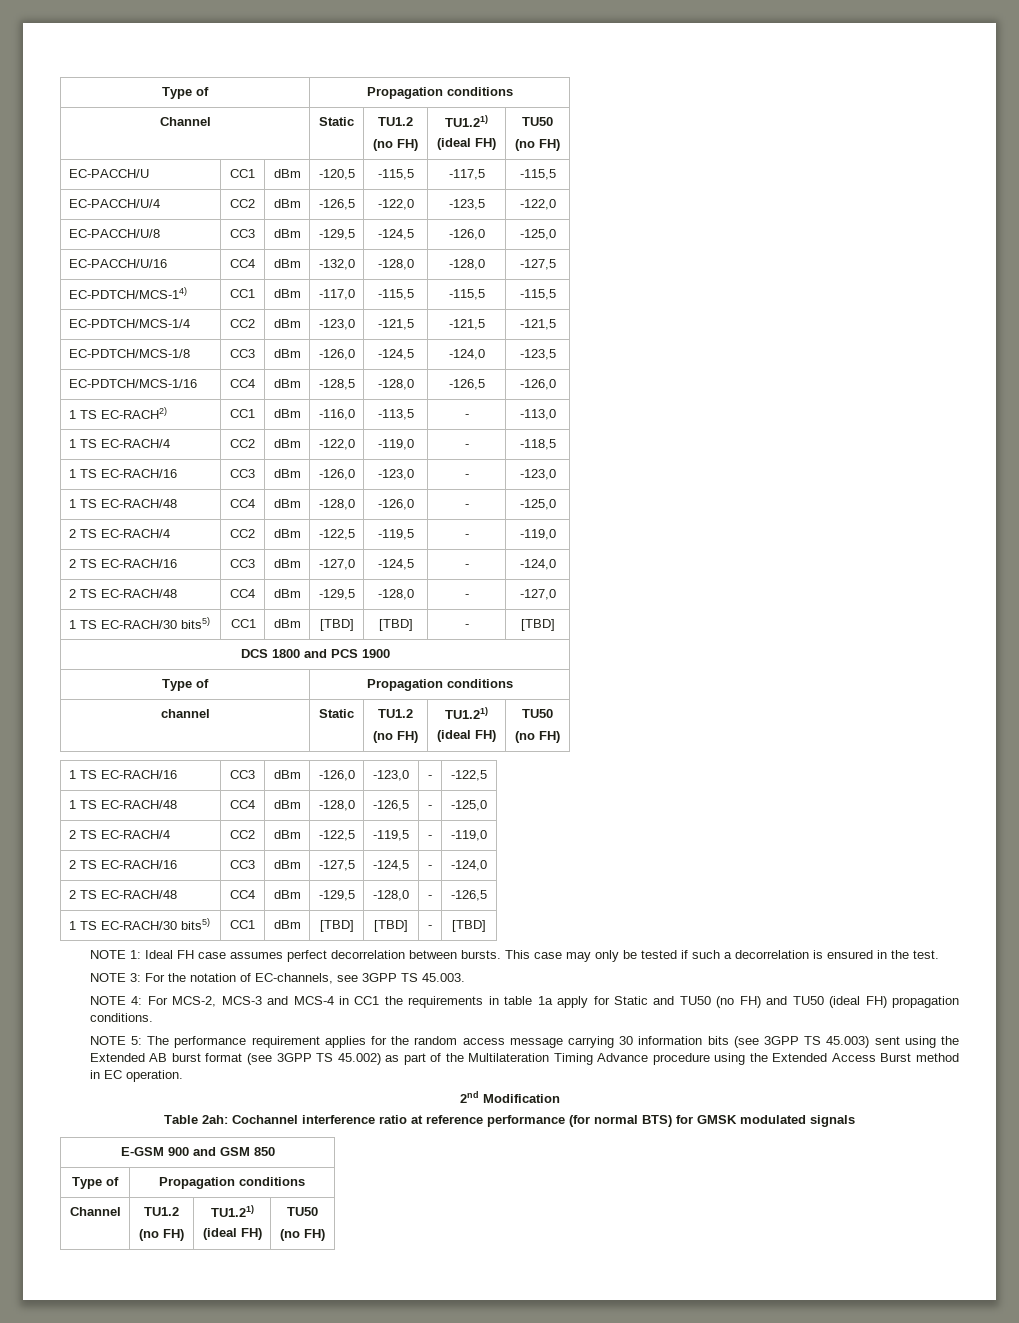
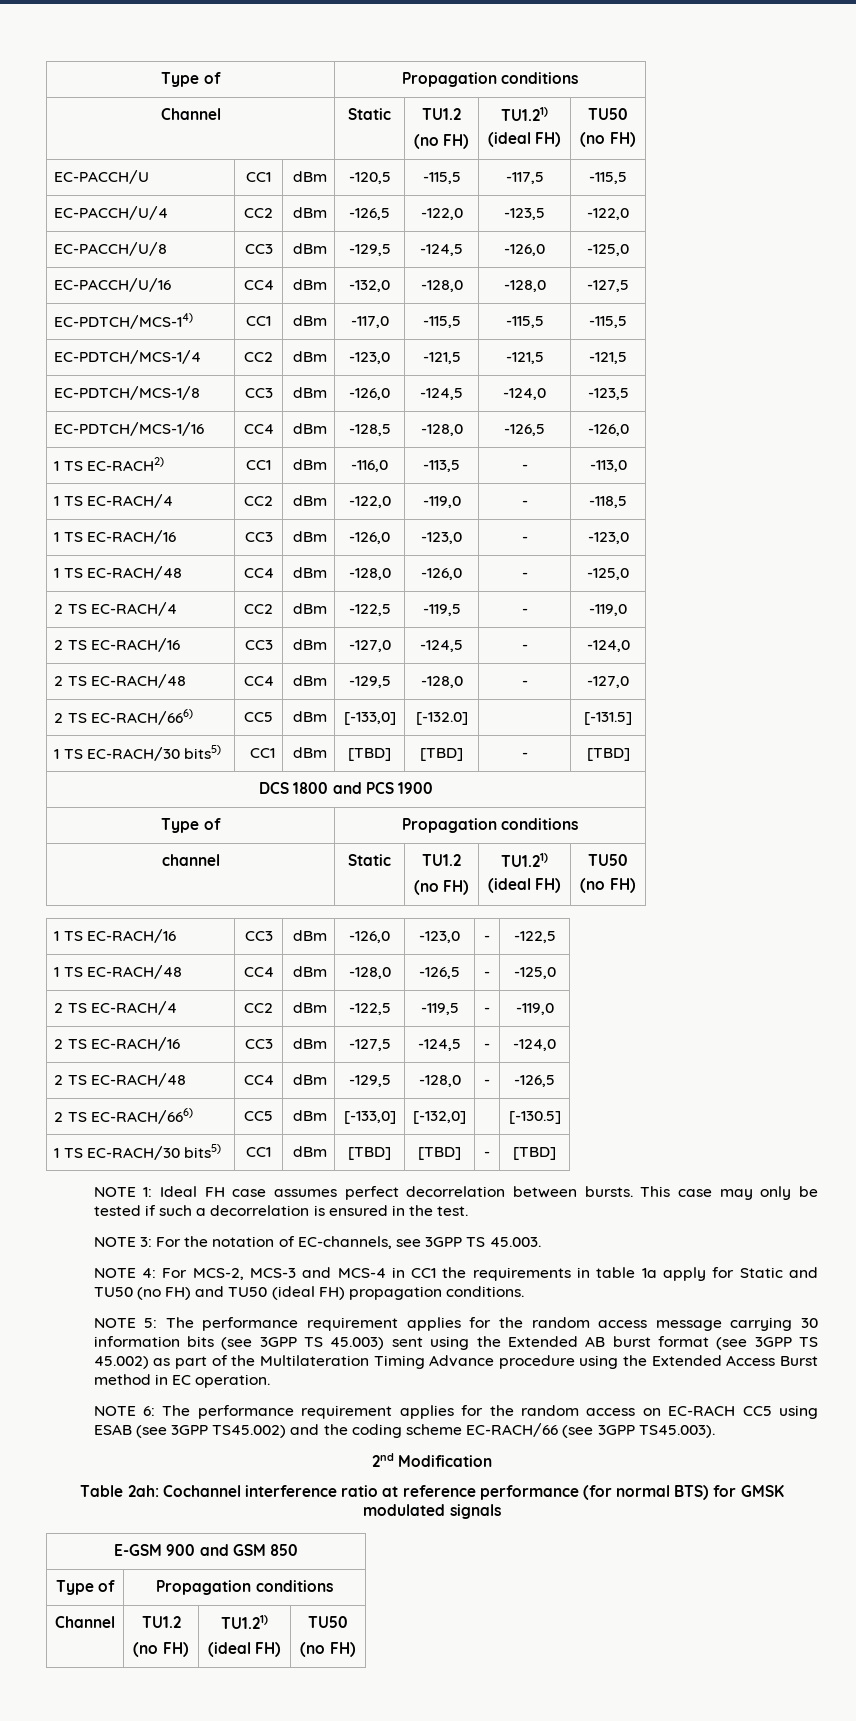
+ 2 TS EC-RACH/666) | CC5 | dBm | [-133,0] | [-132.0] | | [-131.5]
+ 2 TS EC-RACH/666) | CC5 | dBm | [-133,0] | [-132,0] | | [-130.5]
+ NOTE 6: The performance requirement applies for the random access on EC-RACH CC5 using ESAB (see 3GPP TS45.002) and the coding scheme EC-RACH/66 (see 3GPP TS45.003).

